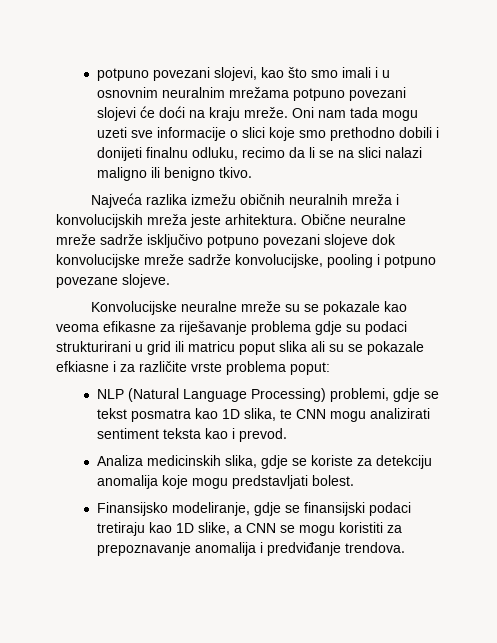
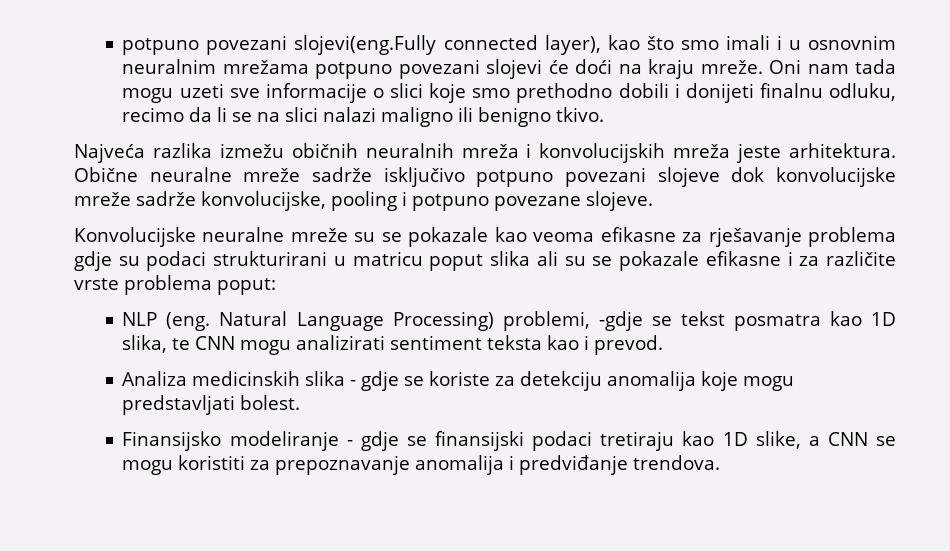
- potpuno povezani slojevi, kao što smo imali i u osnovnim neuralnim mrežama potpuno povezani slojevi će doći na kraju mreže.
+ potpuno povezani slojevi(eng.Fully connected layer), kao što smo imali i u osnovnim neuralnim mrežama potpuno povezani slojevi će doći na kraju mreže.
- Konvolucijske neuralne mreže su se pokazale kao veoma efikasne za riješavanje problema gdje su podaci strukturirani u grid ili matricu poput slika ali su se pokazale efkiasne i za različite vrste problema poput:
+ Konvolucijske neuralne mreže su se pokazale kao veoma efikasne za rješavanje problema gdje su podaci strukturirani u matricu poput slika ali su se pokazale efikasne i za različite vrste problema poput:
- NLP (Natural Language Processing) problemi, gdje se tekst posmatra kao 1D slika, te CNN mogu analizirati sentiment teksta kao i prevod.
+ NLP (eng. Natural Language Processing) problemi, -gdje se tekst posmatra kao 1D slika, te CNN mogu analizirati sentiment teksta kao i prevod.
- Analiza medicinskih slika, gdje se koriste za detekciju anomalija koje mogu predstavljati bolest.
+ Analiza medicinskih slika - gdje se koriste za detekciju anomalija koje mogu predstavljati bolest.
- Finansijsko modeliranje, gdje se finansijski podaci tretiraju kao 1D slike, a CNN se mogu koristiti za prepoznavanje anomalija i predviđanje trendova.
+ Finansijsko modeliranje - gdje se finansijski podaci tretiraju kao 1D slike, a CNN se mogu koristiti za prepoznavanje anomalija i predviđanje trendova.

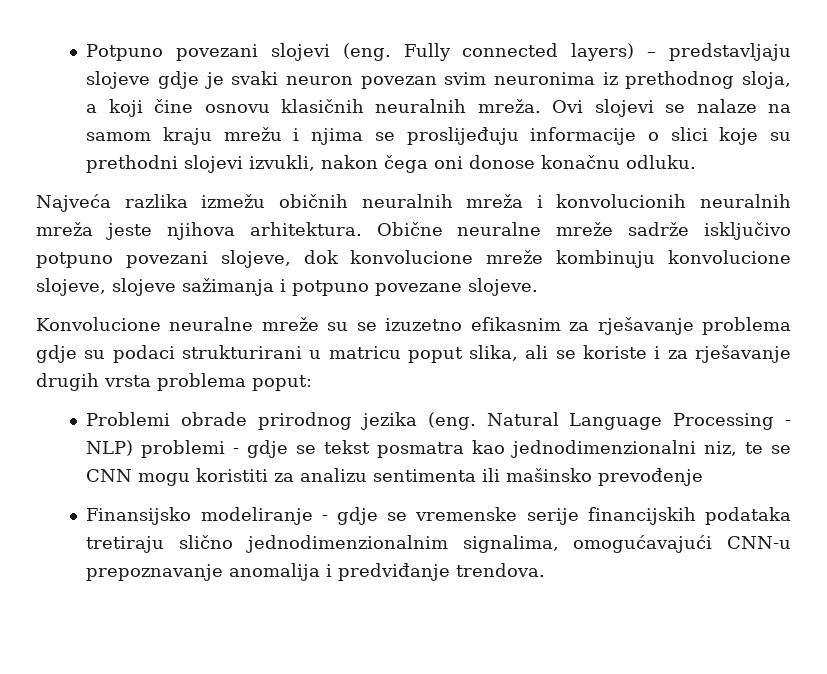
- potpuno povezani slojevi(eng.Fully connected layer), kao što smo imali i u osnovnim neuralnim mrežama potpuno povezani slojevi će doći na kraju mreže. Oni nam tada mogu uzeti sve informacije o slici koje smo prethodno dobili i donijeti finalnu odluku, recimo da li se na slici nalazi maligno ili benigno tkivo.
+ Potpuno povezani slojevi (eng. Fully connected layers) – predstavljaju slojeve gdje je svaki neuron povezan svim neuronima iz prethodnog sloja, a koji čine osnovu klasičnih neuralnih mreža. Ovi slojevi se nalaze na samom kraju mrežu i njima se proslijeđuju informacije o slici koje su prethodni slojevi izvukli, nakon čega oni donose konačnu odluku.
- Najveća razlika izmežu običnih neuralnih mreža i konvolucijskih mreža jeste arhitektura.
+ Najveća razlika izmežu običnih neuralnih mreža i konvolucionih neuralnih mreža jeste njihova arhitektura.
- Obične neuralne mreže sadrže isključivo potpuno povezani slojeve dok konvolucijske mreže sadrže konvolucijske, pooling i potpuno povezane slojeve.
+ Obične neuralne mreže sadrže isključivo potpuno povezani slojeve, dok konvolucione mreže kombinuju konvolucione slojeve, slojeve sažimanja i potpuno povezane slojeve.
- Konvolucijske neuralne mreže su se pokazale kao veoma efikasne za rješavanje problema gdje su podaci strukturirani u matricu poput slika ali su se pokazale efikasne i za različite vrste problema poput:
- NLP (eng. Natural Language Processing) problemi, -gdje se tekst posmatra kao 1D slika, te CNN mogu analizirati sentiment teksta kao i prevod.
- Analiza medicinskih slika - gdje se koriste za detekciju anomalija koje mogu predstavljati bolest.
+ Konvolucione neuralne mreže su se izuzetno efikasnim za rješavanje problema gdje su podaci strukturirani u matricu poput slika, ali se koriste i za rješavanje drugih vrsta problema poput:
+ Problemi obrade prirodnog jezika (eng. Natural Language Processing - NLP) problemi - gdje se tekst posmatra kao jednodimenzionalni niz, te se CNN mogu koristiti za analizu sentimenta ili mašinsko prevođenje
- Finansijsko modeliranje - gdje se finansijski podaci tretiraju kao 1D slike, a CNN se mogu koristiti za prepoznavanje anomalija i predviđanje trendova.
+ Finansijsko modeliranje - gdje se vremenske serije financijskih podataka tretiraju slično jednodimenzionalnim signalima, omogućavajući CNN-u prepoznavanje anomalija i predviđanje trendova.

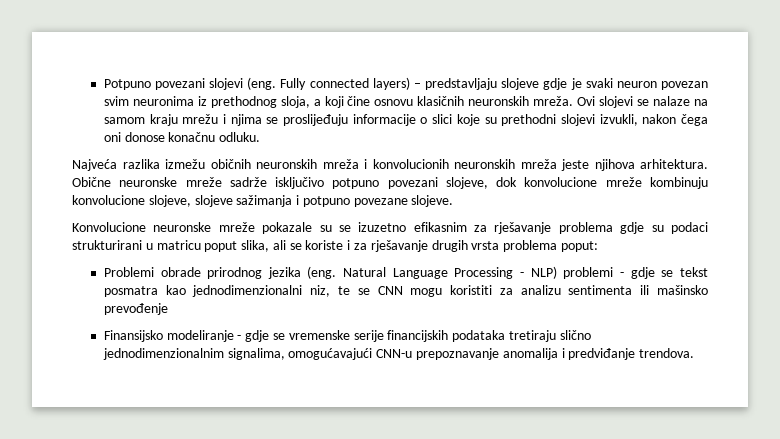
- Fully connected layers) – predstavljaju slojeve gdje je svaki neuron povezan svim neuronima iz prethodnog sloja, a koji čine osnovu klasičnih neuralnih mreža.
+ Fully connected layers) – predstavljaju slojeve gdje je svaki neuron povezan svim neuronima iz prethodnog sloja, a koji čine osnovu klasičnih neuronskih mreža.
- Najveća razlika izmežu običnih neuralnih mreža i konvolucionih neuralnih mreža jeste njihova arhitektura.
+ Najveća razlika izmežu običnih neuronskih mreža i konvolucionih neuronskih mreža jeste njihova arhitektura.
- Obične neuralne mreže sadrže isključivo potpuno povezani slojeve, dok konvolucione mreže kombinuju konvolucione slojeve, slojeve sažimanja i potpuno povezane slojeve.
+ Obične neuronske mreže sadrže isključivo potpuno povezani slojeve, dok konvolucione mreže kombinuju konvolucione slojeve, slojeve sažimanja i potpuno povezane slojeve.
- Konvolucione neuralne mreže su se izuzetno efikasnim za rješavanje problema gdje su podaci strukturirani u matricu poput slika, ali se koriste i za rješavanje drugih vrsta problema poput:
+ Konvolucione neuronske mreže pokazale su se izuzetno efikasnim za rješavanje problema gdje su podaci strukturirani u matricu poput slika, ali se koriste i za rješavanje drugih vrsta problema poput:

